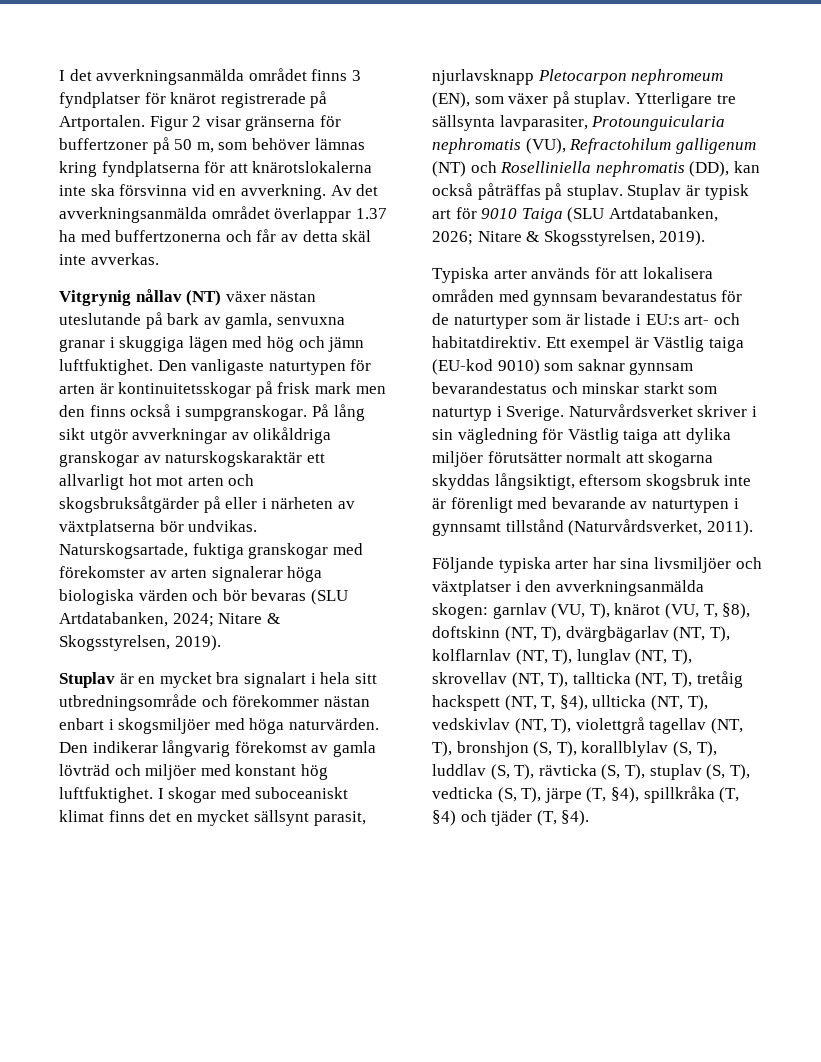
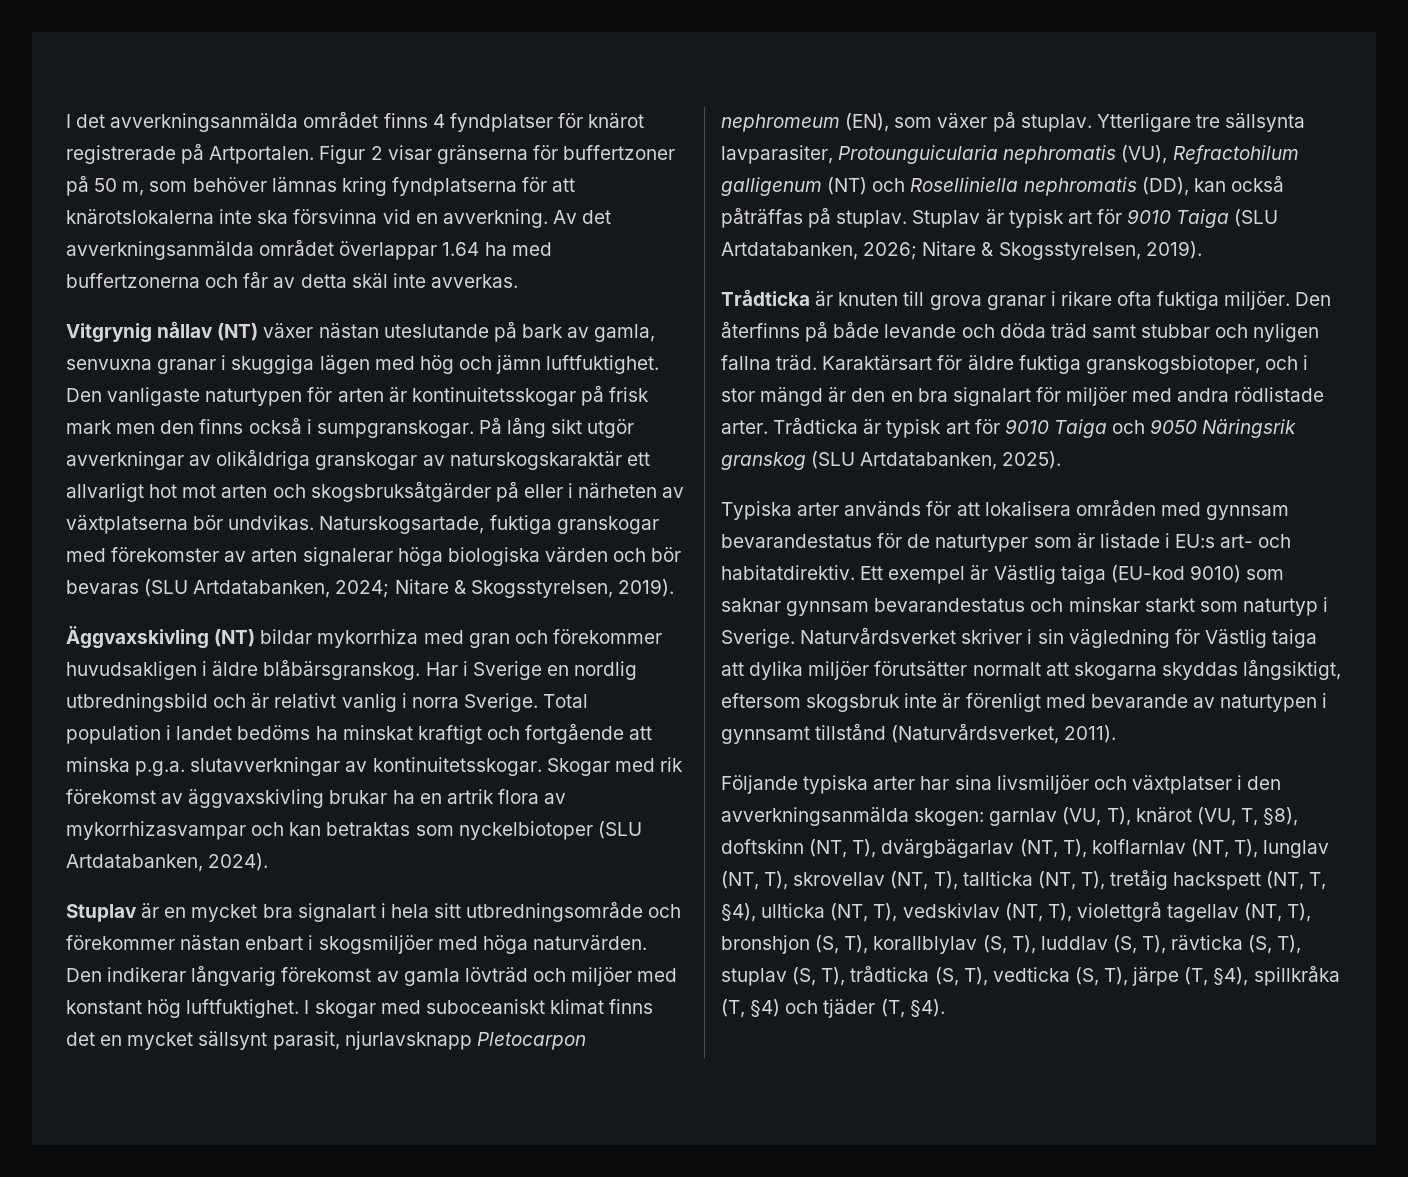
- I det avverkningsanmälda området finns 3 fyndplatser för knärot registrerade på Artportalen.
+ I det avverkningsanmälda området finns 4 fyndplatser för knärot registrerade på Artportalen.
- Av det avverkningsanmälda området överlappar 1.37 ha med buffertzonerna och får av detta skäl inte avverkas.
+ Av det avverkningsanmälda området överlappar 1.64 ha med buffertzonerna och får av detta skäl inte avverkas.
+ Äggvaxskivling (NT) bildar mykorrhiza med gran och förekommer huvudsakligen i äldre blåbärsgranskog. Har i Sverige en nordlig utbredningsbild och är relativt vanlig i norra Sverige. Total population i landet bedöms ha minskat kraftigt och fortgående att minska p.g.a. slutavverkningar av kontinuitetsskogar. Skogar med rik förekomst av äggvaxskivling brukar ha en artrik flora av mykorrhizasvampar och kan betraktas som nyckelbiotoper (SLU Artdatabanken, 2024).
+ Trådticka är knuten till grova granar i rikare ofta fuktiga miljöer. Den återfinns på både levande och döda träd samt stubbar och nyligen fallna träd. Karaktärsart för äldre fuktiga granskogsbiotoper, och i stor mängd är den en bra signalart för miljöer med andra rödlistade arter. Trådticka är typisk art för 9010 Taiga och 9050 Näringsrik granskog (SLU Artdatabanken, 2025).
- garnlav (VU, T), knärot (VU, T, §8), doftskinn (NT, T), dvärgbägarlav (NT, T), kolflarnlav (NT, T), lunglav (NT, T), skrovellav (NT, T), tallticka (NT, T), tretåig hackspett (NT, T, §4), ullticka (NT, T), vedskivlav (NT, T), violettgrå tagellav (NT, T), bronshjon (S, T), korallblylav (S, T), luddlav (S, T), rävticka (S, T), stuplav (S, T), vedticka (S, T), järpe (T, §4), spillkråka (T, §4) och tjäder (T, §4).
+ garnlav (VU, T), knärot (VU, T, §8), doftskinn (NT, T), dvärgbägarlav (NT, T), kolflarnlav (NT, T), lunglav (NT, T), skrovellav (NT, T), tallticka (NT, T), tretåig hackspett (NT, T, §4), ullticka (NT, T), vedskivlav (NT, T), violettgrå tagellav (NT, T), bronshjon (S, T), korallblylav (S, T), luddlav (S, T), rävticka (S, T), stuplav (S, T), trådticka (S, T), vedticka (S, T), järpe (T, §4), spillkråka (T, §4) och tjäder (T, §4).

